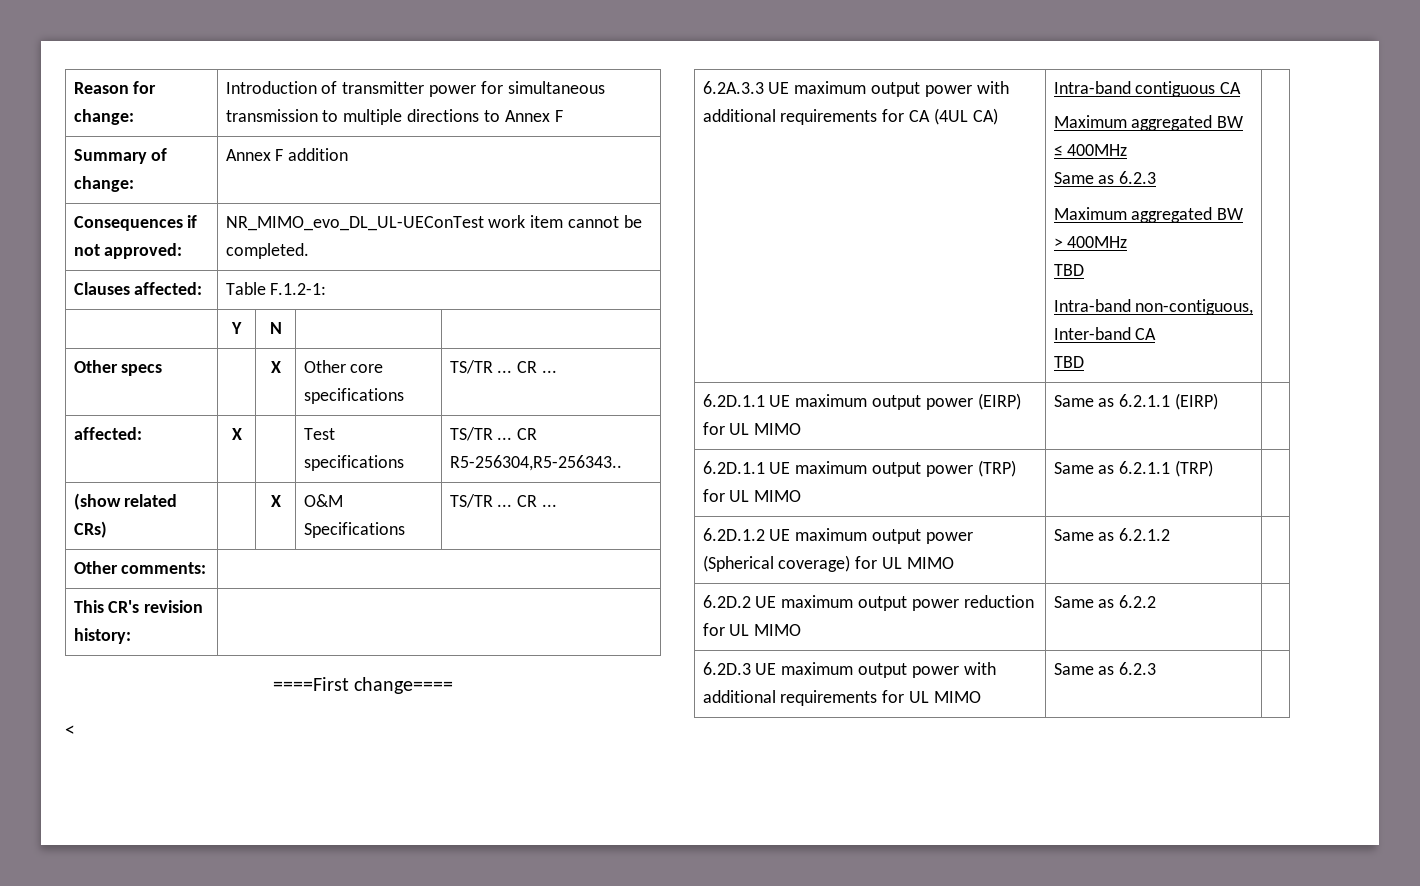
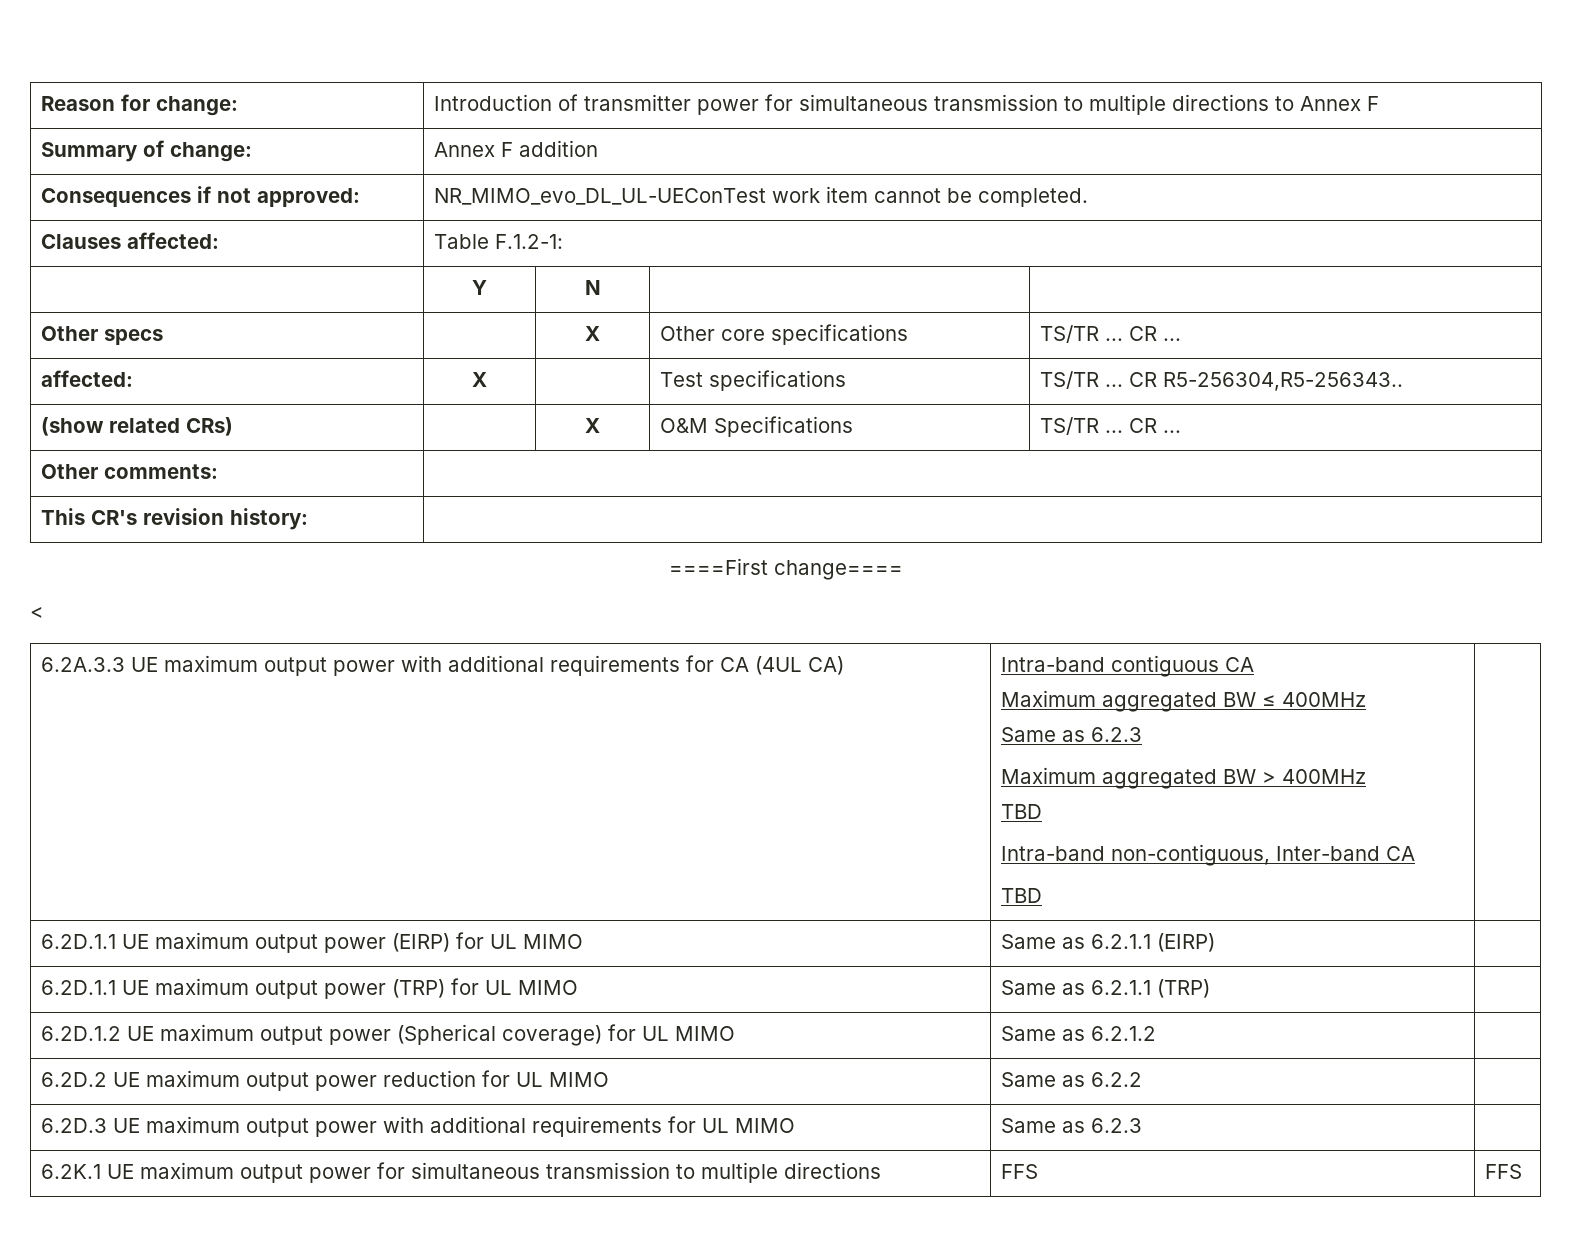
+ 6.2K.1 UE maximum output power for simultaneous transmission to multiple directions | FFS | FFS

